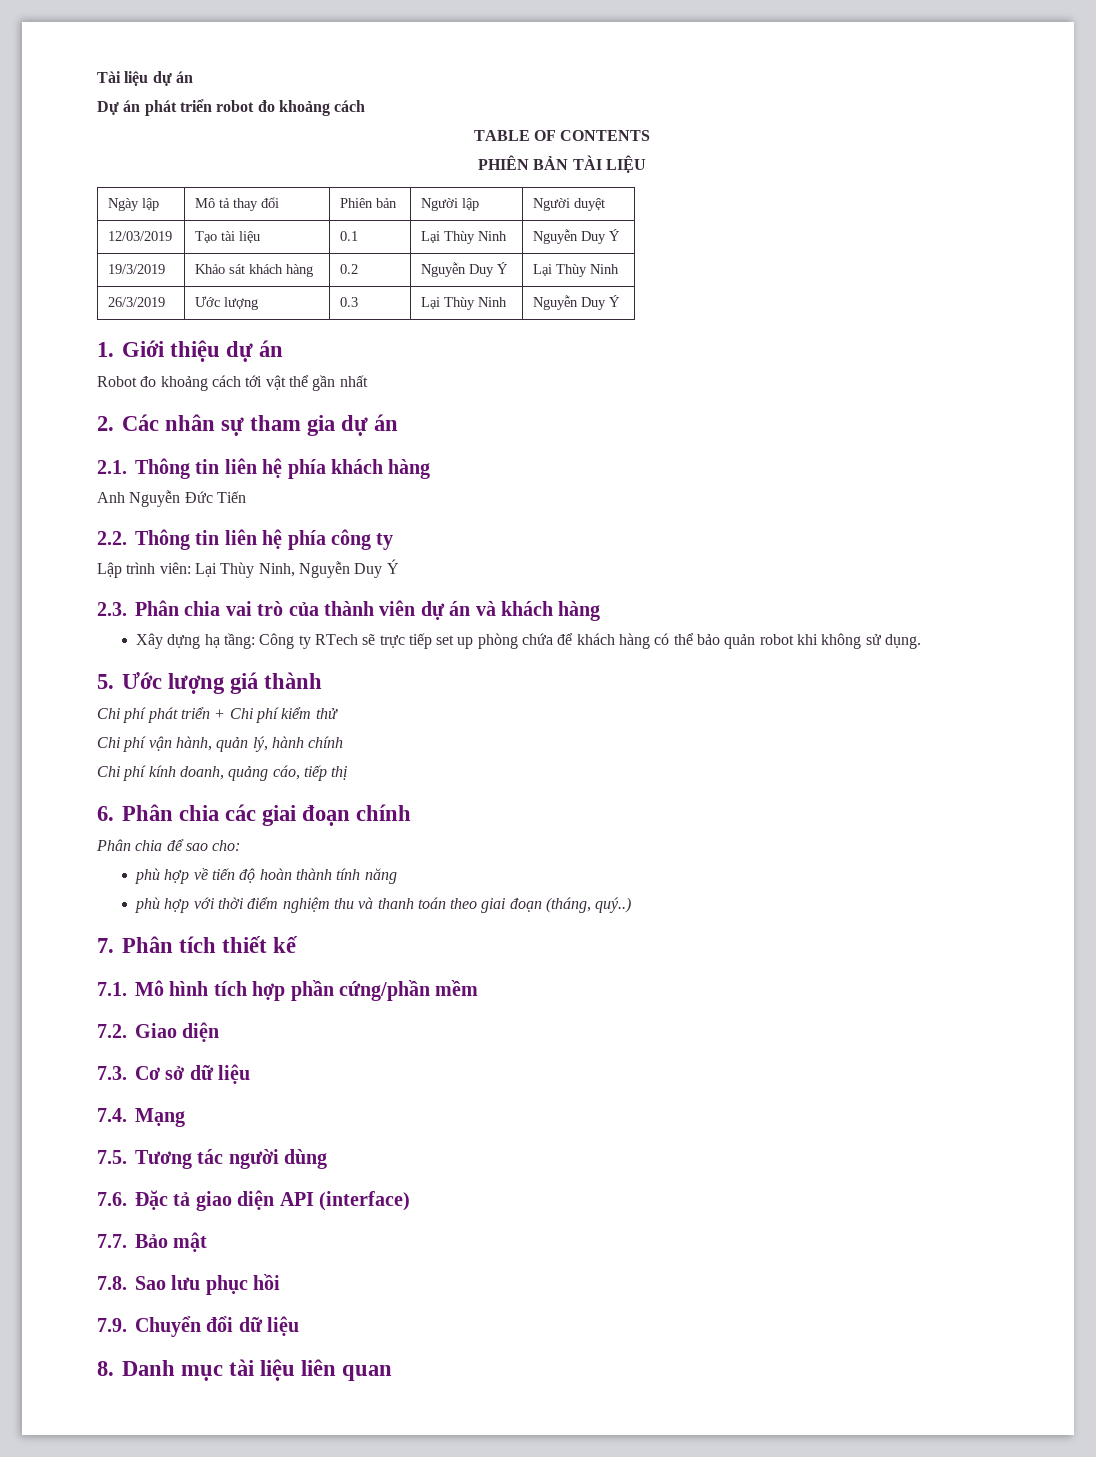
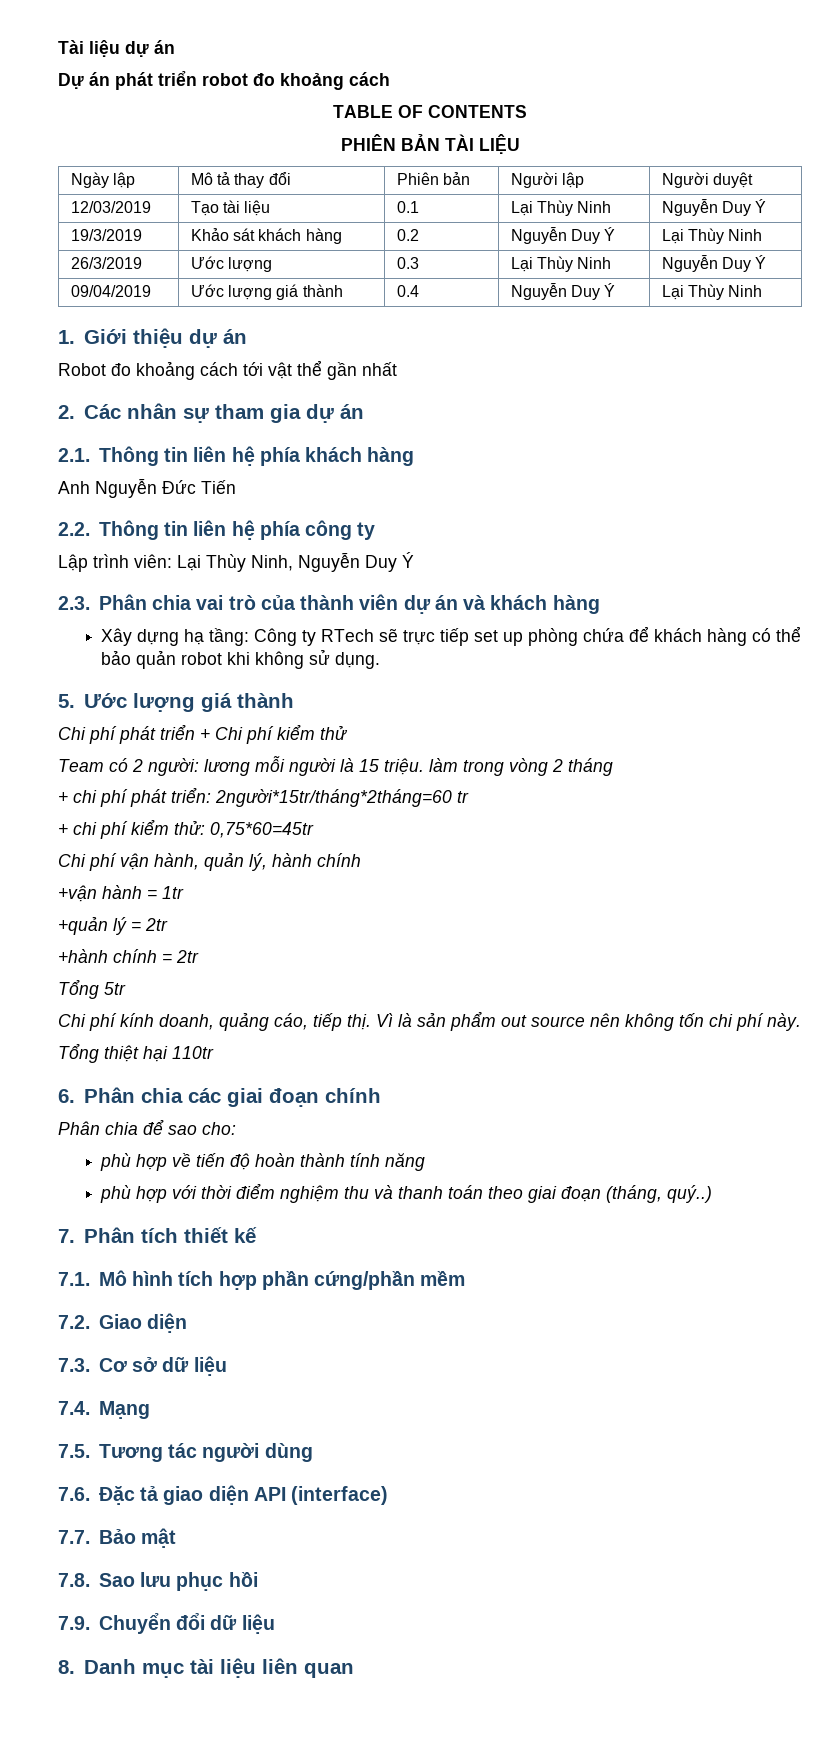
+ 09/04/2019 | Ước lượng giá thành | 0.4 | Nguyễn Duy Ý | Lại Thùy Ninh
+ Team có 2 người: lương mỗi người là 15 triệu. làm trong vòng 2 tháng
+ + chi phí phát triển: 2người*15tr/tháng*2tháng=60 tr
+ + chi phí kiểm thử: 0,75*60=45tr
+ +vận hành = 1tr
+ +quản lý = 2tr
+ +hành chính = 2tr
+ Tổng 5tr
- Chi phí kính doanh, quảng cáo, tiếp thị
+ Chi phí kính doanh, quảng cáo, tiếp thị. Vì là sản phẩm out source nên không tốn chi phí này.
+ Tổng thiệt hại 110tr

